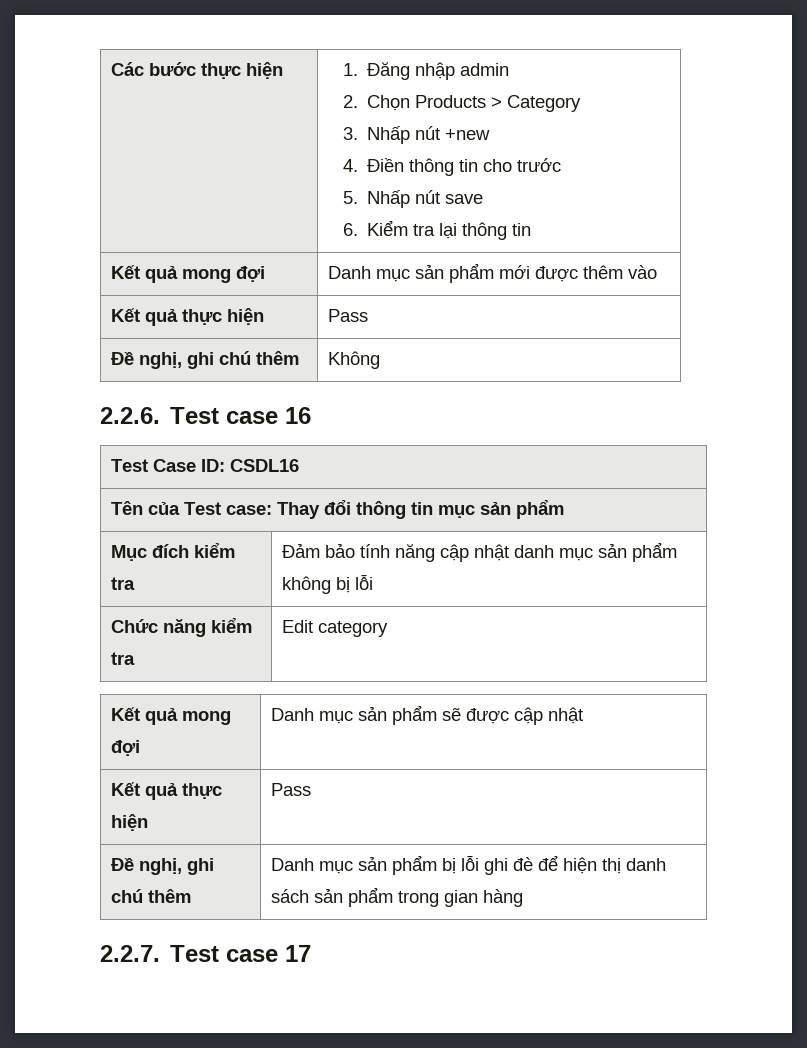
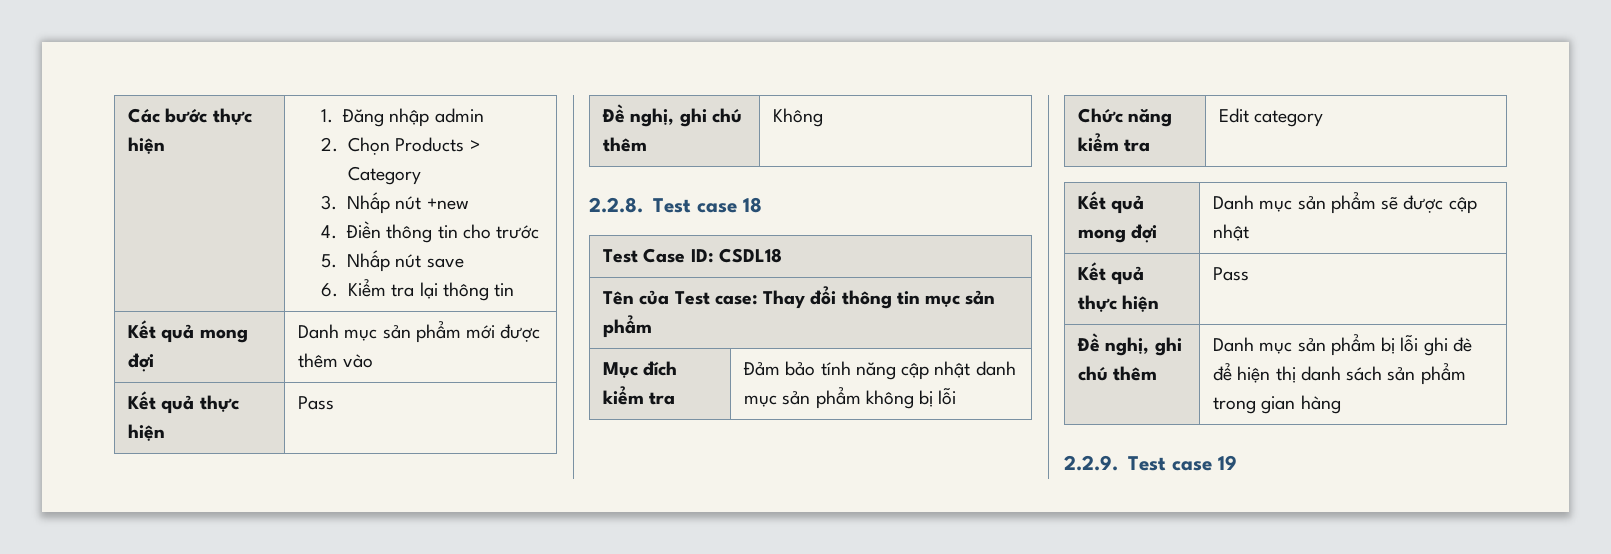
- 2.2.6. Test case 16
+ 2.2.8. Test case 18
- Test Case ID: CSDL16
+ Test Case ID: CSDL18
- 2.2.7. Test case 17
+ 2.2.9. Test case 19

